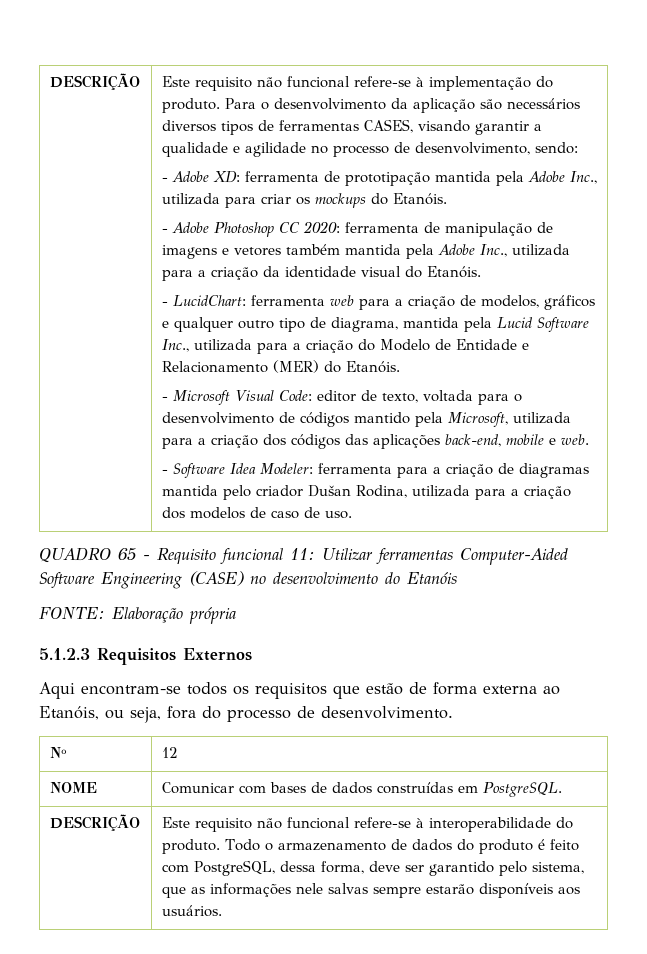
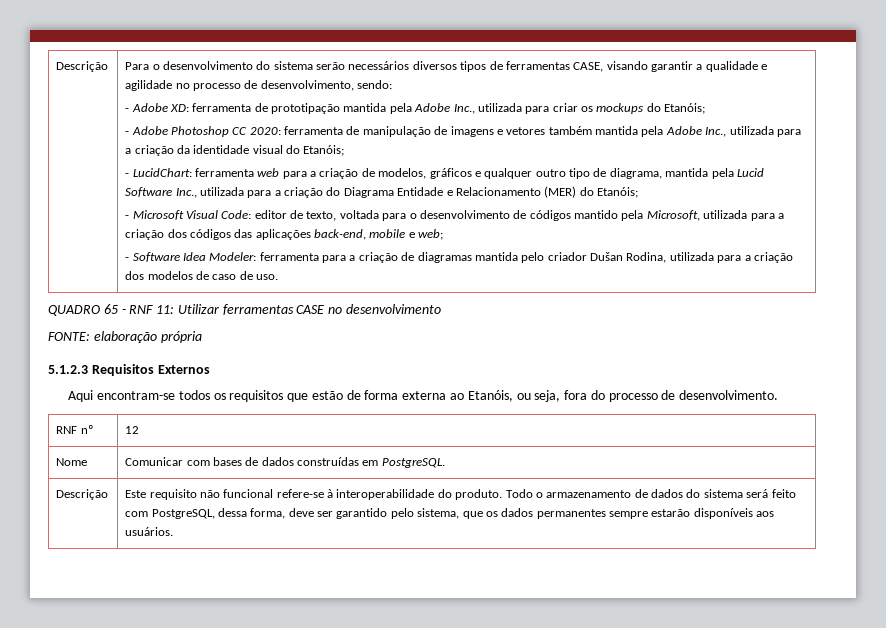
- DESCRIÇÃO | Este requisito não funcional refere-se à implementação do produto. Para o desenvolvimento da aplicação são necessários diversos tipos de ferramentas CASES, visando garantir a qualidade e agilidade no processo de desenvolvimento, sendo:
+ Descrição | Para o desenvolvimento do sistema serão necessários diversos tipos de ferramentas CASE, visando garantir a qualidade e agilidade no processo de desenvolvimento, sendo:
- - Adobe XD: ferramenta de prototipação mantida pela Adobe Inc., utilizada para criar os mockups do Etanóis.
+ - Adobe XD: ferramenta de prototipação mantida pela Adobe Inc., utilizada para criar os mockups do Etanóis;
- - Adobe Photoshop CC 2020: ferramenta de manipulação de imagens e vetores também mantida pela Adobe Inc., utilizada para a criação da identidade visual do Etanóis.
+ - Adobe Photoshop CC 2020: ferramenta de manipulação de imagens e vetores também mantida pela Adobe Inc., utilizada para a criação da identidade visual do Etanóis;
- - LucidChart: ferramenta web para a criação de modelos, gráficos e qualquer outro tipo de diagrama, mantida pela Lucid Software Inc., utilizada para a criação do Modelo de Entidade e Relacionamento (MER) do Etanóis.
+ - LucidChart: ferramenta web para a criação de modelos, gráficos e qualquer outro tipo de diagrama, mantida pela Lucid Software Inc., utilizada para a criação do Diagrama Entidade e Relacionamento (MER) do Etanóis;
- - Microsoft Visual Code: editor de texto, voltada para o desenvolvimento de códigos mantido pela Microsoft, utilizada para a criação dos códigos das aplicações back-end, mobile e web.
+ - Microsoft Visual Code: editor de texto, voltada para o desenvolvimento de códigos mantido pela Microsoft, utilizada para a criação dos códigos das aplicações back-end, mobile e web;
- QUADRO 65 - Requisito funcional 11: Utilizar ferramentas Computer-Aided Software Engineering (CASE) no desenvolvimento do Etanóis
+ QUADRO 65 - RNF 11: Utilizar ferramentas CASE no desenvolvimento
- FONTE: Elaboração própria
+ FONTE: elaboração própria
- Nº | 12
+ RNF nº | 12
- NOME | Comunicar com bases de dados construídas em PostgreSQL.
+ Nome | Comunicar com bases de dados construídas em PostgreSQL.
- DESCRIÇÃO | Este requisito não funcional refere-se à interoperabilidade do produto. Todo o armazenamento de dados do produto é feito com PostgreSQL, dessa forma, deve ser garantido pelo sistema, que as informações nele salvas sempre estarão disponíveis aos usuários.
+ Descrição | Este requisito não funcional refere-se à interoperabilidade do produto. Todo o armazenamento de dados do sistema será feito com PostgreSQL, dessa forma, deve ser garantido pelo sistema, que os dados permanentes sempre estarão disponíveis aos usuários.

